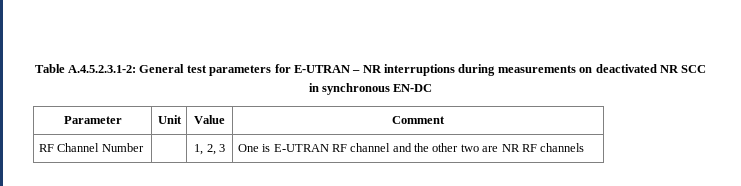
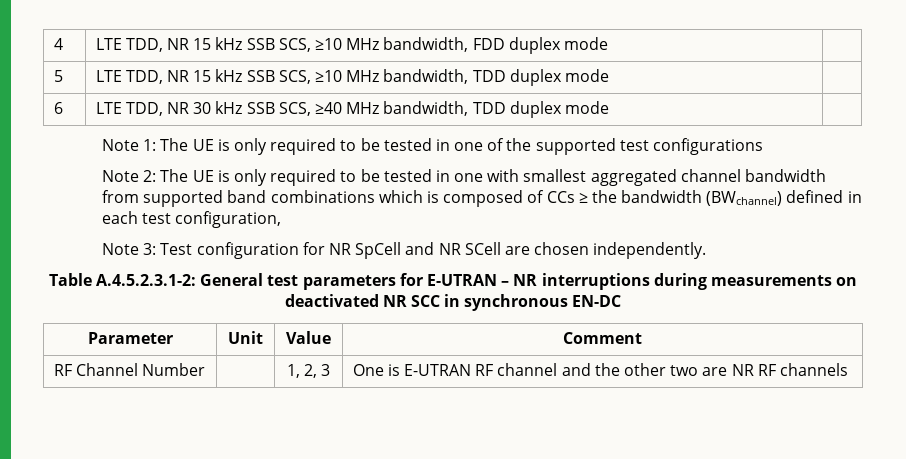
+ 4 | LTE TDD, NR 15 kHz SSB SCS, ≥10 MHz bandwidth, FDD duplex mode |
+ 5 | LTE TDD, NR 15 kHz SSB SCS, ≥10 MHz bandwidth, TDD duplex mode |
+ 6 | LTE TDD, NR 30 kHz SSB SCS, ≥40 MHz bandwidth, TDD duplex mode |
+ Note 1: The UE is only required to be tested in one of the supported test configurations
+ Note 2: The UE is only required to be tested in one with smallest aggregated channel bandwidth from supported band combinations which is composed of CCs ≥ the bandwidth (BWchannel) defined in each test configuration,
+ Note 3: Test configuration for NR SpCell and NR SCell are chosen independently.

